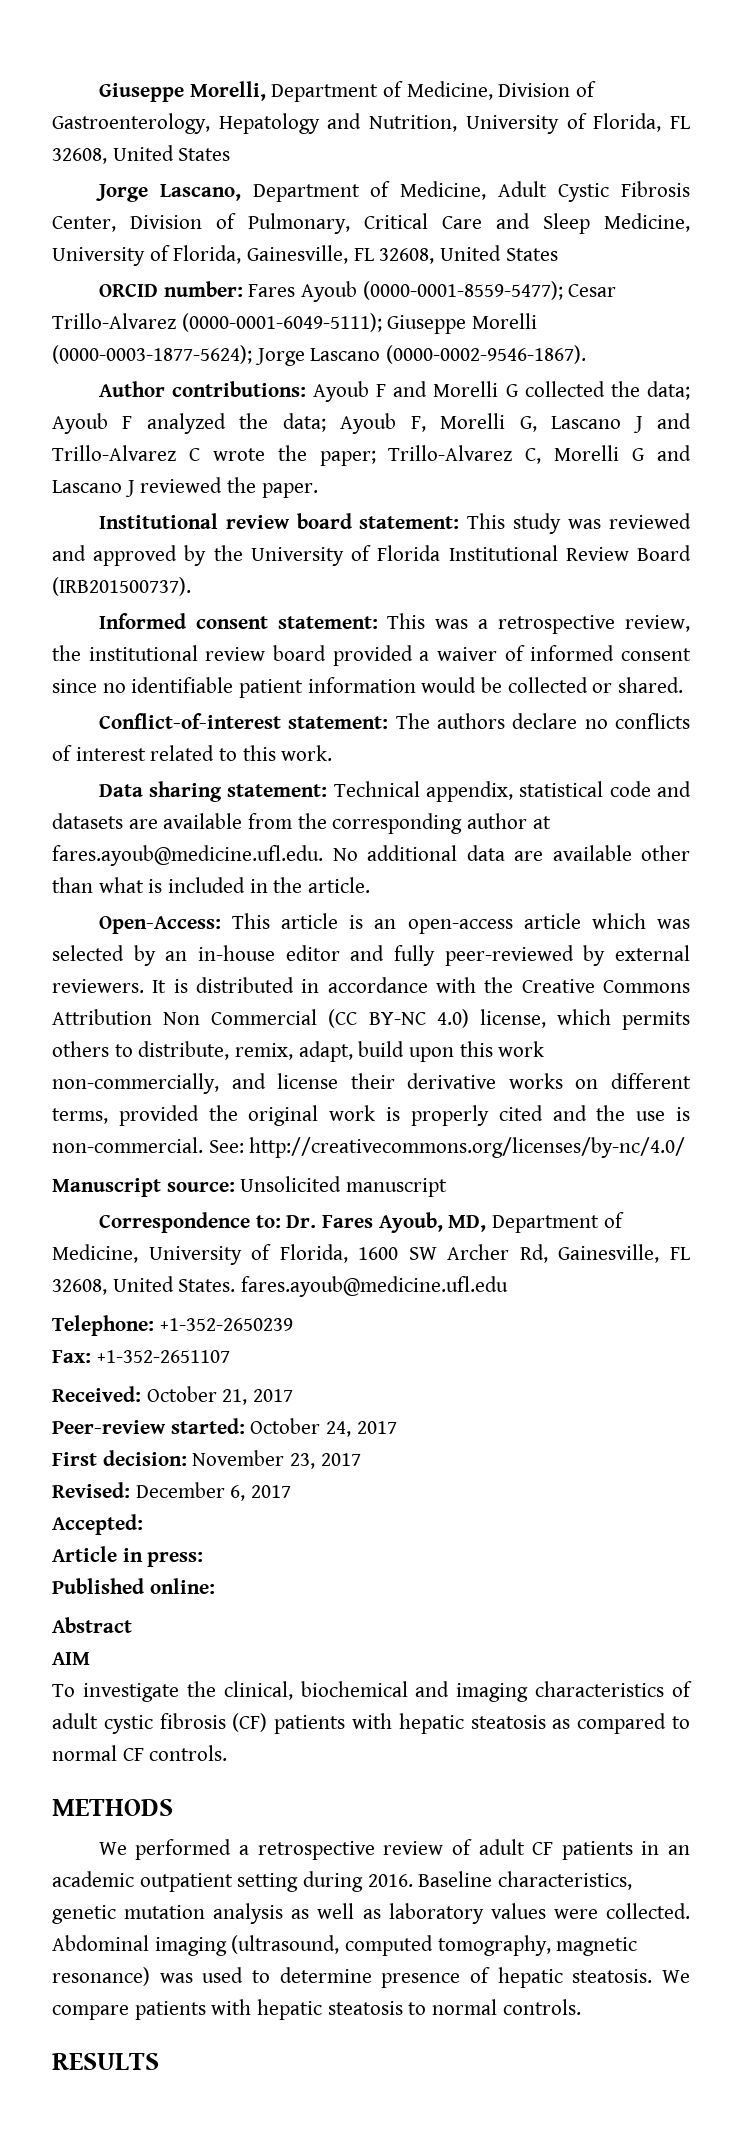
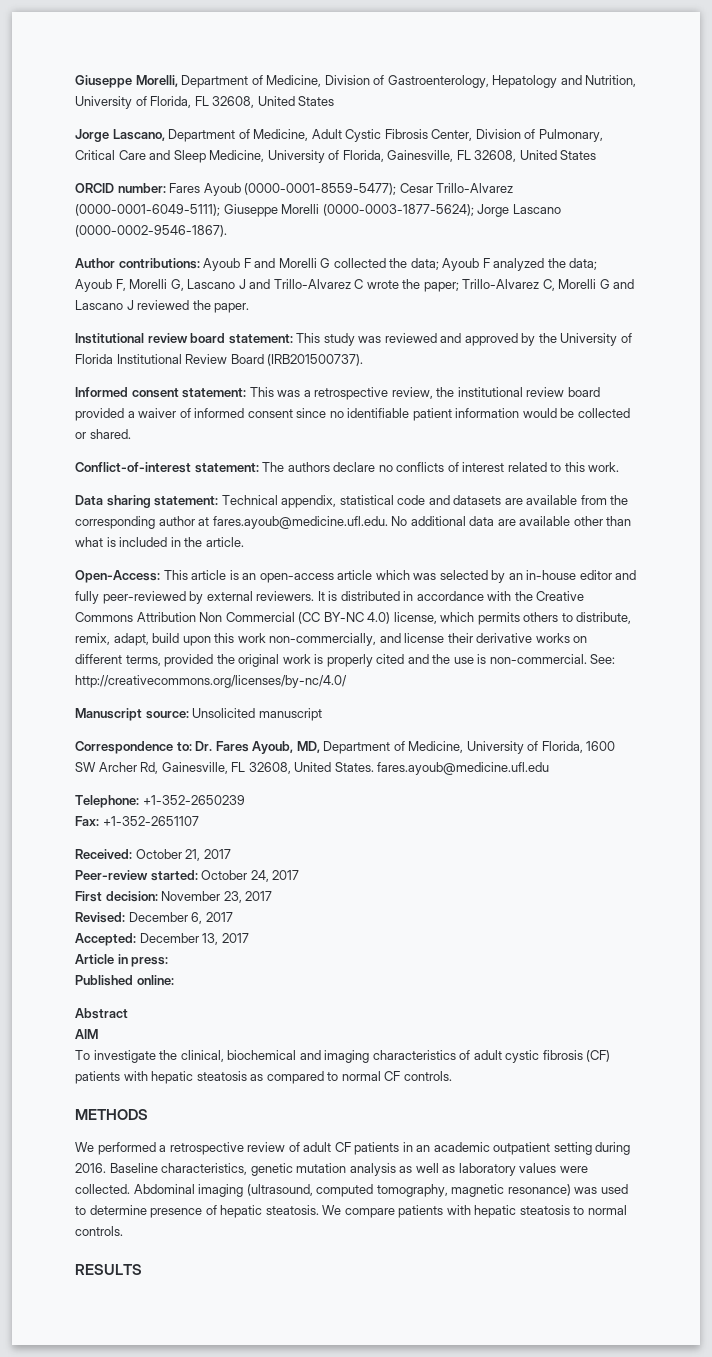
- Accepted:
+ Accepted: December 13, 2017

